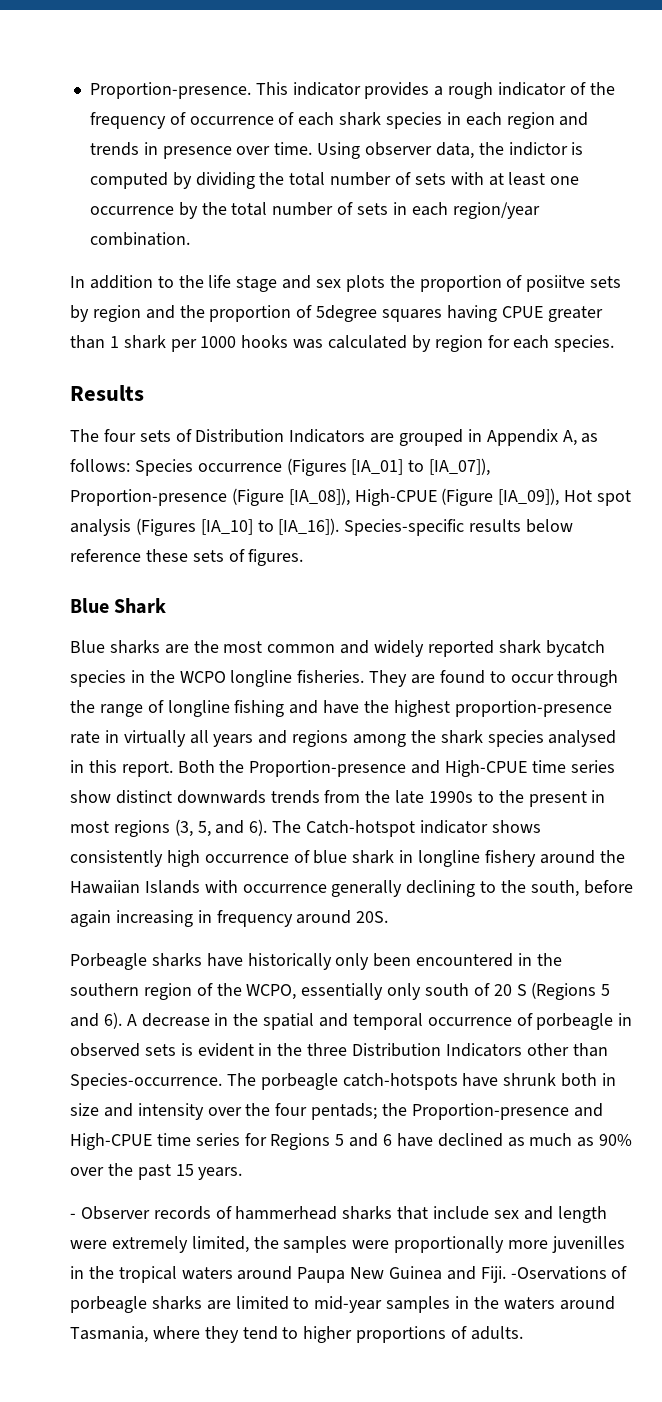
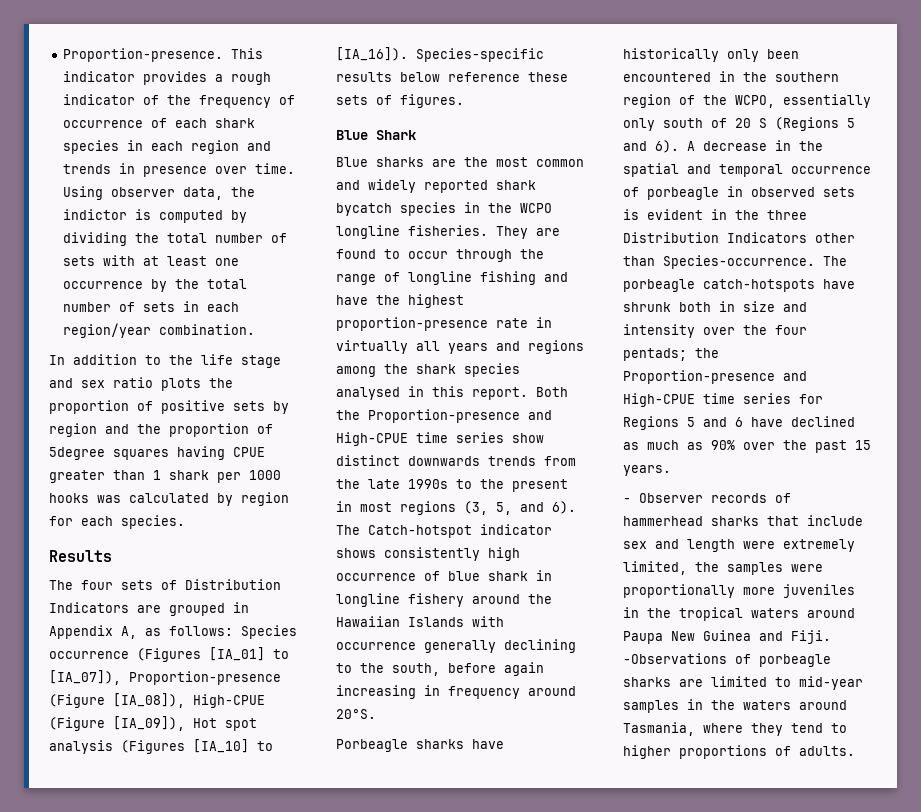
- In addition to the life stage and sex plots the proportion of posiitve sets by region and the proportion of 5degree squares having CPUE greater than 1 shark per 1000 hooks was calculated by region for each species.
+ In addition to the life stage and sex ratio plots the proportion of positive sets by region and the proportion of 5degree squares having CPUE greater than 1 shark per 1000 hooks was calculated by region for each species.
- The Catch-hotspot indicator shows consistently high occurrence of blue shark in longline fishery around the Hawaiian Islands with occurrence generally declining to the south, before again increasing in frequency around 20S.
+ The Catch-hotspot indicator shows consistently high occurrence of blue shark in longline fishery around the Hawaiian Islands with occurrence generally declining to the south, before again increasing in frequency around 20°S.
- - Observer records of hammerhead sharks that include sex and length were extremely limited, the samples were proportionally more juvenilles in the tropical waters around Paupa New Guinea and Fiji.
+ - Observer records of hammerhead sharks that include sex and length were extremely limited, the samples were proportionally more juveniles in the tropical waters around Paupa New Guinea and Fiji.
- -Oservations of porbeagle sharks are limited to mid-year samples in the waters around Tasmania, where they tend to higher proportions of adults.
+ -Observations of porbeagle sharks are limited to mid-year samples in the waters around Tasmania, where they tend to higher proportions of adults.

